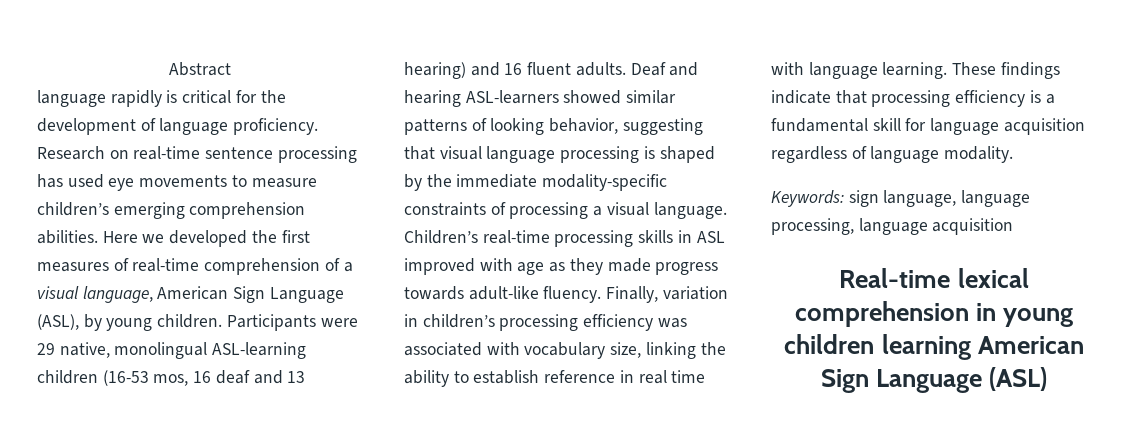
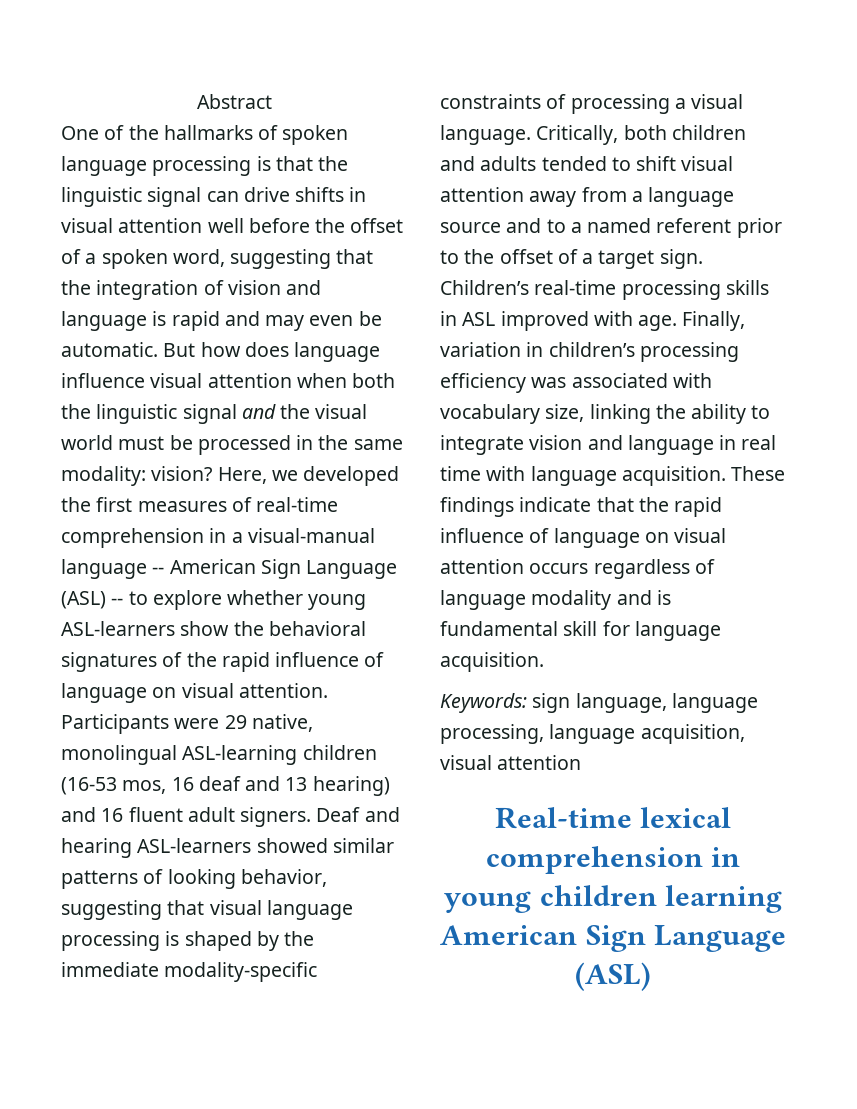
- language rapidly is critical for the development of language proficiency. Research on real-time sentence processing has used eye movements to measure children’s emerging comprehension abilities. Here we developed the first measures of real-time comprehension of a visual language, American Sign Language (ASL), by young children.
+ One of the hallmarks of spoken language processing is that the linguistic signal can drive shifts in visual attention well before the offset of a spoken word, suggesting that the integration of vision and language is rapid and may even be automatic. But how does language influence visual attention when both the linguistic signal and the visual world must be processed in the same modality: vision? Here, we developed the first measures of real-time comprehension in a visual-manual language -- American Sign Language (ASL) -- to explore whether young ASL-learners show the behavioral signatures of the rapid influence of language on visual attention.
- Participants were 29 native, monolingual ASL-learning children (16-53 mos, 16 deaf and 13 hearing) and 16 fluent adults.
+ Participants were 29 native, monolingual ASL-learning children (16-53 mos, 16 deaf and 13 hearing) and 16 fluent adult signers.
+ Critically, both children and adults tended to shift visual attention away from a language source and to a named referent prior to the offset of a target sign.
- Children’s real-time processing skills in ASL improved with age as they made progress towards adult-like fluency.
+ Children’s real-time processing skills in ASL improved with age.
- Finally, variation in children’s processing efficiency was associated with vocabulary size, linking the ability to establish reference in real time with language learning.
+ Finally, variation in children’s processing efficiency was associated with vocabulary size, linking the ability to integrate vision and language in real time with language acquisition.
- These findings indicate that processing efficiency is a fundamental skill for language acquisition regardless of language modality.
+ These findings indicate that the rapid influence of language on visual attention occurs regardless of language modality and is fundamental skill for language acquisition.
- Keywords: sign language, language processing, language acquisition
+ Keywords: sign language, language processing, language acquisition, visual attention

